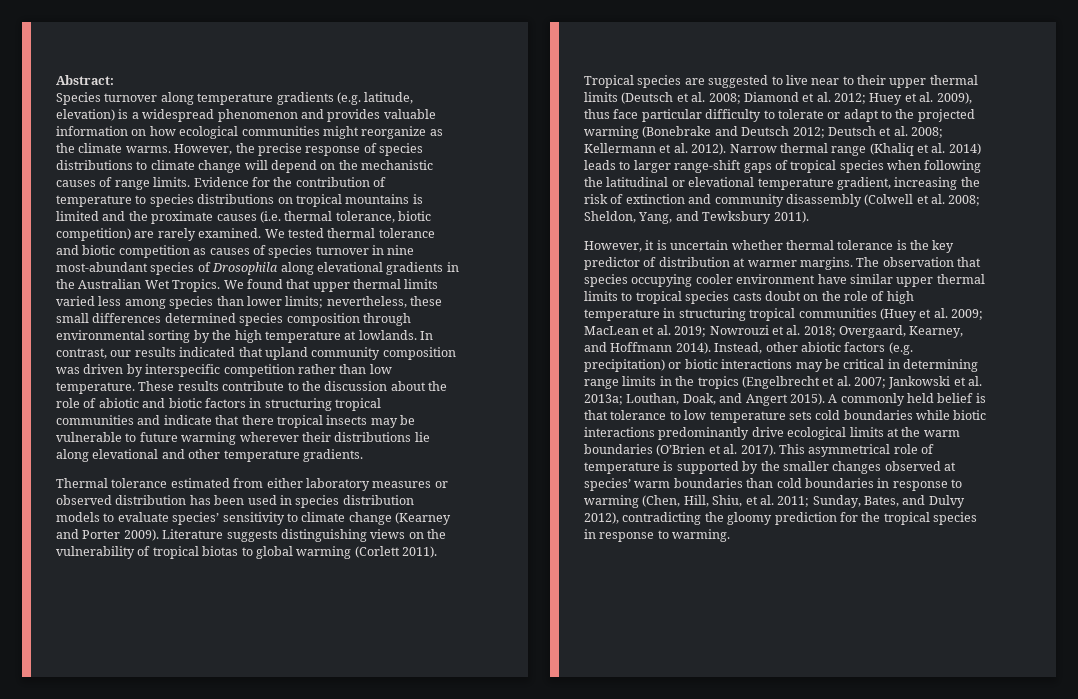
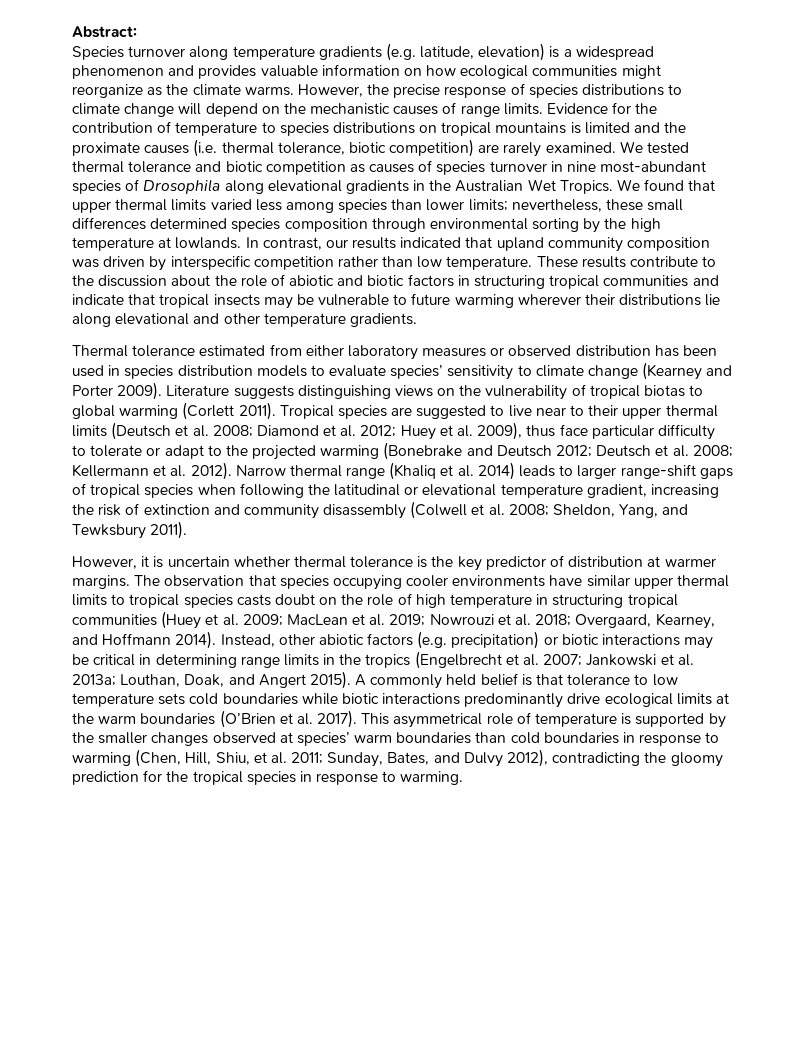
- These results contribute to the discussion about the role of abiotic and biotic factors in structuring tropical communities and indicate that there tropical insects may be vulnerable to future warming wherever their distributions lie along elevational and other temperature gradients.
+ These results contribute to the discussion about the role of abiotic and biotic factors in structuring tropical communities and indicate that tropical insects may be vulnerable to future warming wherever their distributions lie along elevational and other temperature gradients.
- The observation that species occupying cooler environment have similar upper thermal limits to tropical species casts doubt on the role of high temperature in structuring tropical communities (Huey et al. 2009; MacLean et al. 2019; Nowrouzi et al. 2018; Overgaard, Kearney, and Hoffmann 2014).
+ The observation that species occupying cooler environments have similar upper thermal limits to tropical species casts doubt on the role of high temperature in structuring tropical communities (Huey et al. 2009; MacLean et al. 2019; Nowrouzi et al. 2018; Overgaard, Kearney, and Hoffmann 2014).

